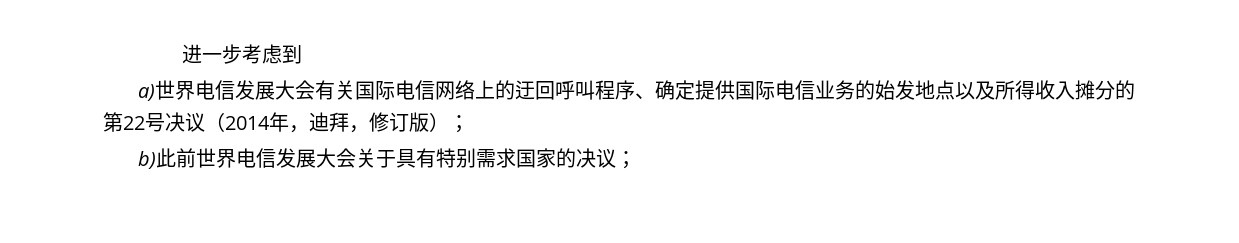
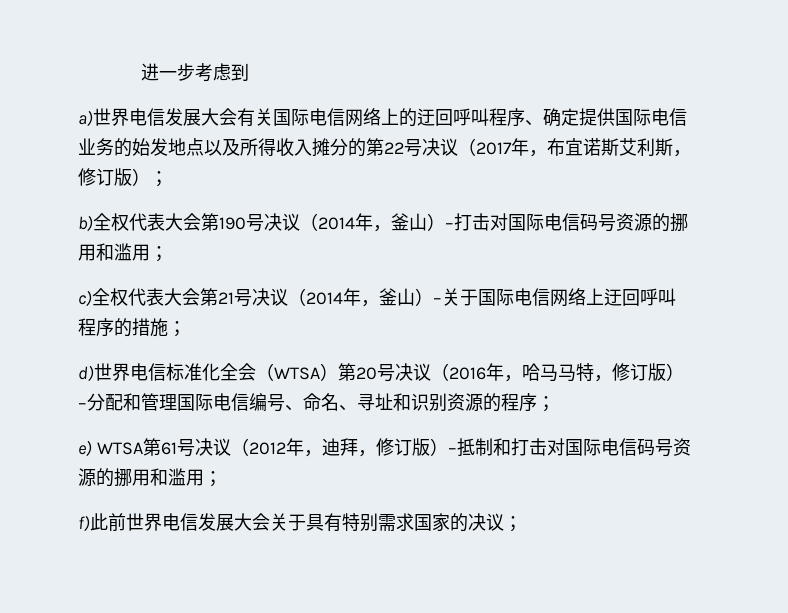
- a)世界电信发展大会有关国际电信网络上的迂回呼叫程序、确定提供国际电信业务的始发地点以及所得收入摊分的第22号决议（2014年，迪拜，修订版）；
- b)此前世界电信发展大会关于具有特别需求国家的决议；
+ a)世界电信发展大会有关国际电信网络上的迂回呼叫程序、确定提供国际电信业务的始发地点以及所得收入摊分的第22号决议（2017年，布宜诺斯艾利斯，修订版）；
+ b)全权代表大会第190号决议（2014年，釜山）–打击对国际电信码号资源的挪用和滥用；
+ c)全权代表大会第21号决议（2014年，釜山）–关于国际电信网络上迂回呼叫程序的措施；
+ d)世界电信标准化全会（WTSA）第20号决议（2016年，哈马马特，修订版）–分配和管理国际电信编号、命名、寻址和识别资源的程序；
+ e) WTSA第61号决议（2012年，迪拜，修订版）–抵制和打击对国际电信码号资源的挪用和滥用；
+ f)此前世界电信发展大会关于具有特别需求国家的决议；

